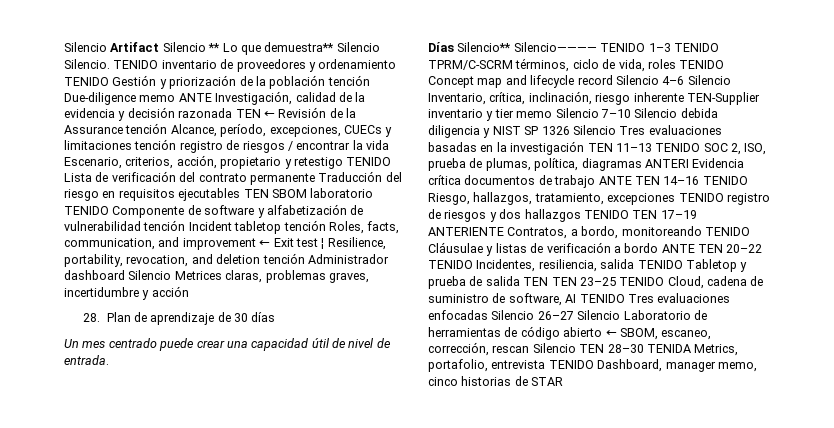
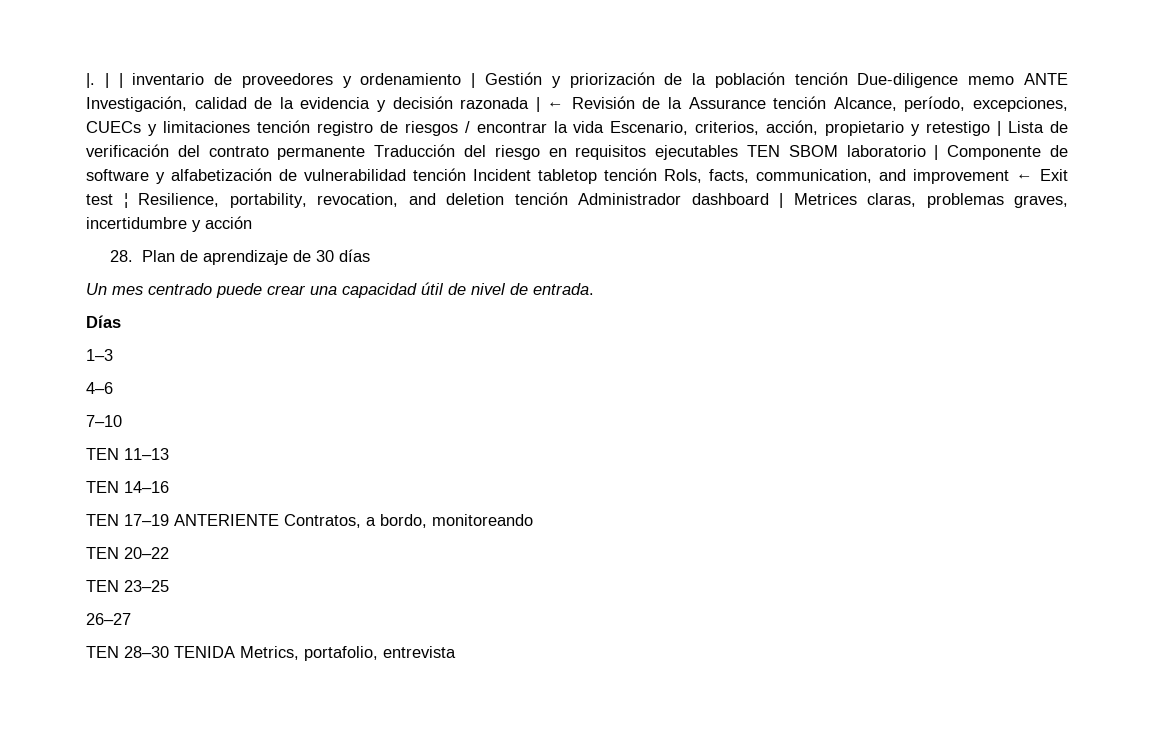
- Silencio Artifact Silencio ** Lo que demuestra** Silencio Silencio. TENIDO inventario de proveedores y ordenamiento TENIDO Gestión y priorización de la población tención Due-diligence memo ANTE Investigación, calidad de la evidencia y decisión razonada TEN ← Revisión de la Assurance tención Alcance, período, excepciones, CUECs y limitaciones tención registro de riesgos / encontrar la vida Escenario, criterios, acción, propietario y retestigo TENIDO Lista de verificación del contrato permanente Traducción del riesgo en requisitos ejecutables TEN SBOM laboratorio TENIDO Componente de software y alfabetización de vulnerabilidad tención Incident tabletop tención Roles, facts, communication, and improvement ← Exit test ¦ Resilience, portability, revocation, and deletion tención Administrador dashboard Silencio Metrices claras, problemas graves, incertidumbre y acción
+ |. | | inventario de proveedores y ordenamiento | Gestión y priorización de la población tención Due-diligence memo ANTE Investigación, calidad de la evidencia y decisión razonada | ← Revisión de la Assurance tención Alcance, período, excepciones, CUECs y limitaciones tención registro de riesgos / encontrar la vida Escenario, criterios, acción, propietario y retestigo | Lista de verificación del contrato permanente Traducción del riesgo en requisitos ejecutables TEN SBOM laboratorio | Componente de software y alfabetización de vulnerabilidad tención Incident tabletop tención Rols, facts, communication, and improvement ← Exit test ¦ Resilience, portability, revocation, and deletion tención Administrador dashboard | Metrices claras, problemas graves, incertidumbre y acción
- Días Silencio** Silencio———— TENIDO 1–3 TENIDO TPRM/C-SCRM términos, ciclo de vida, roles TENIDO Concept map and lifecycle record Silencio 4–6 Silencio Inventario, crítica, inclinación, riesgo inherente TEN-Supplier inventario y tier memo Silencio 7–10 Silencio debida diligencia y NIST SP 1326 Silencio Tres evaluaciones basadas en la investigación TEN 11–13 TENIDO SOC 2, ISO, prueba de plumas, política, diagramas ANTERI Evidencia crítica documentos de trabajo ANTE TEN 14–16 TENIDO Riesgo, hallazgos, tratamiento, excepciones TENIDO registro de riesgos y dos hallazgos TENIDO TEN 17–19 ANTERIENTE Contratos, a bordo, monitoreando TENIDO Cláusulae y listas de verificación a bordo ANTE TEN 20–22 TENIDO Incidentes, resiliencia, salida TENIDO Tabletop y prueba de salida TEN TEN 23–25 TENIDO Cloud, cadena de suministro de software, AI TENIDO Tres evaluaciones enfocadas Silencio 26–27 Silencio Laboratorio de herramientas de código abierto ← SBOM, escaneo, corrección, rescan Silencio TEN 28–30 TENIDA Metrics, portafolio, entrevista TENIDO Dashboard, manager memo, cinco historias de STAR
+ Días
+ 1–3
+ 4–6
+ 7–10
+ TEN 11–13
+ TEN 14–16
+ TEN 17–19 ANTERIENTE Contratos, a bordo, monitoreando
+ TEN 20–22
+ TEN 23–25
+ 26–27
+ TEN 28–30 TENIDA Metrics, portafolio, entrevista

